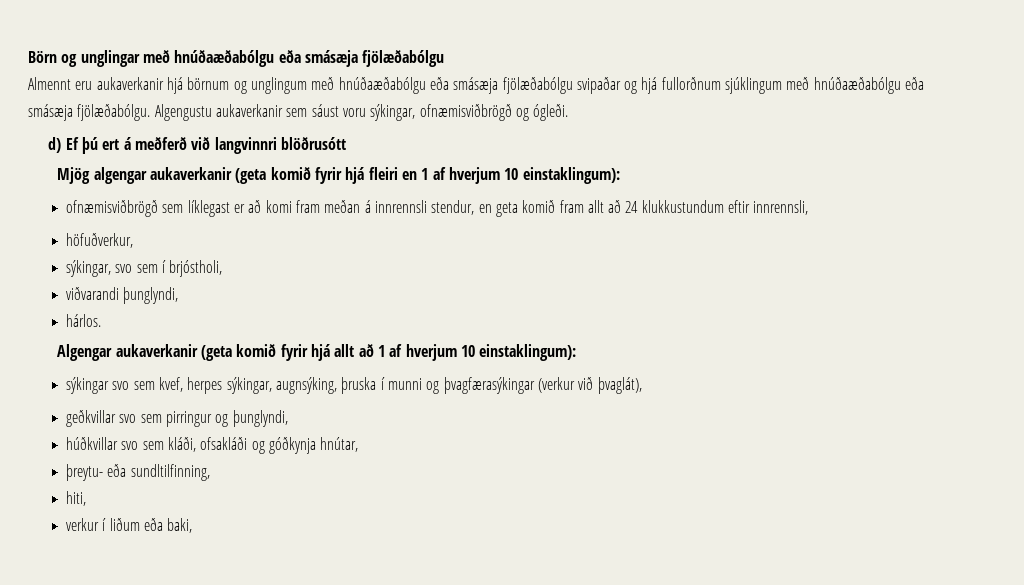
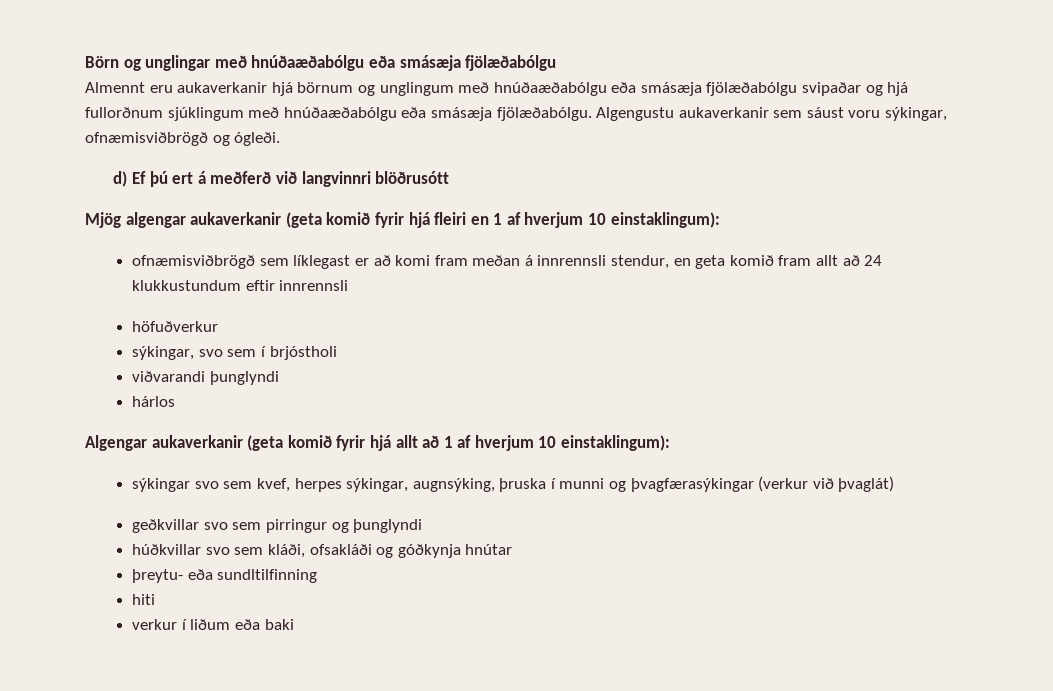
- ofnæmisviðbrögð sem líklegast er að komi fram meðan á innrennsli stendur, en geta komið fram allt að 24 klukkustundum eftir innrennsli,
- höfuðverkur,
+ ofnæmisviðbrögð sem líklegast er að komi fram meðan á innrennsli stendur, en geta komið fram allt að 24 klukkustundum eftir innrennsli
+ höfuðverkur
- sýkingar, svo sem í brjóstholi,
+ sýkingar, svo sem í brjóstholi
- viðvarandi þunglyndi,
- hárlos.
+ viðvarandi þunglyndi
+ hárlos
- sýkingar svo sem kvef, herpes sýkingar, augnsýking, þruska í munni og þvagfærasýkingar (verkur við þvaglát),
+ sýkingar svo sem kvef, herpes sýkingar, augnsýking, þruska í munni og þvagfærasýkingar (verkur við þvaglát)
- geðkvillar svo sem pirringur og þunglyndi,
+ geðkvillar svo sem pirringur og þunglyndi
- húðkvillar svo sem kláði, ofsakláði og góðkynja hnútar,
+ húðkvillar svo sem kláði, ofsakláði og góðkynja hnútar
- þreytu- eða sundltilfinning,
- hiti,
+ þreytu- eða sundltilfinning
+ hiti
- verkur í liðum eða baki,
+ verkur í liðum eða baki

